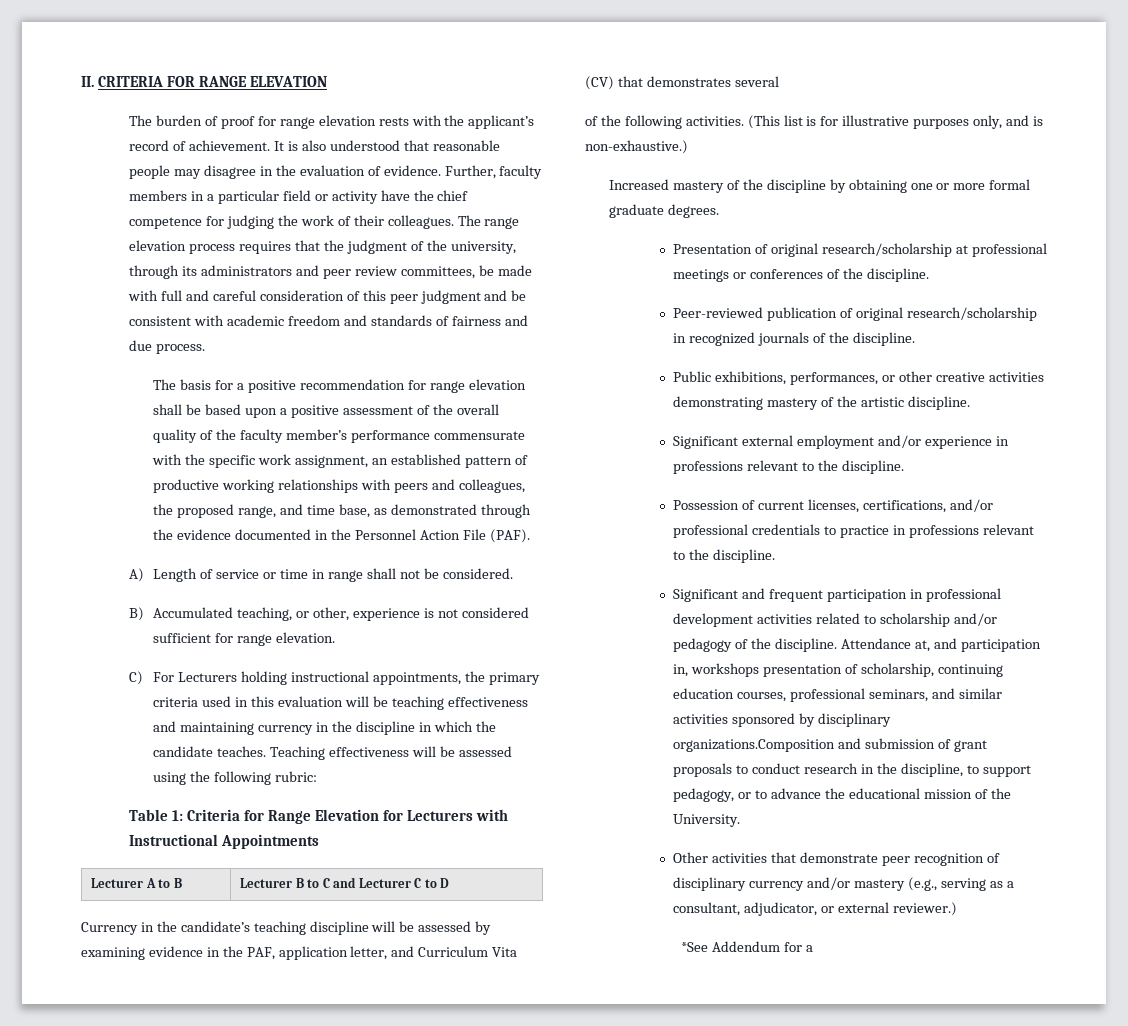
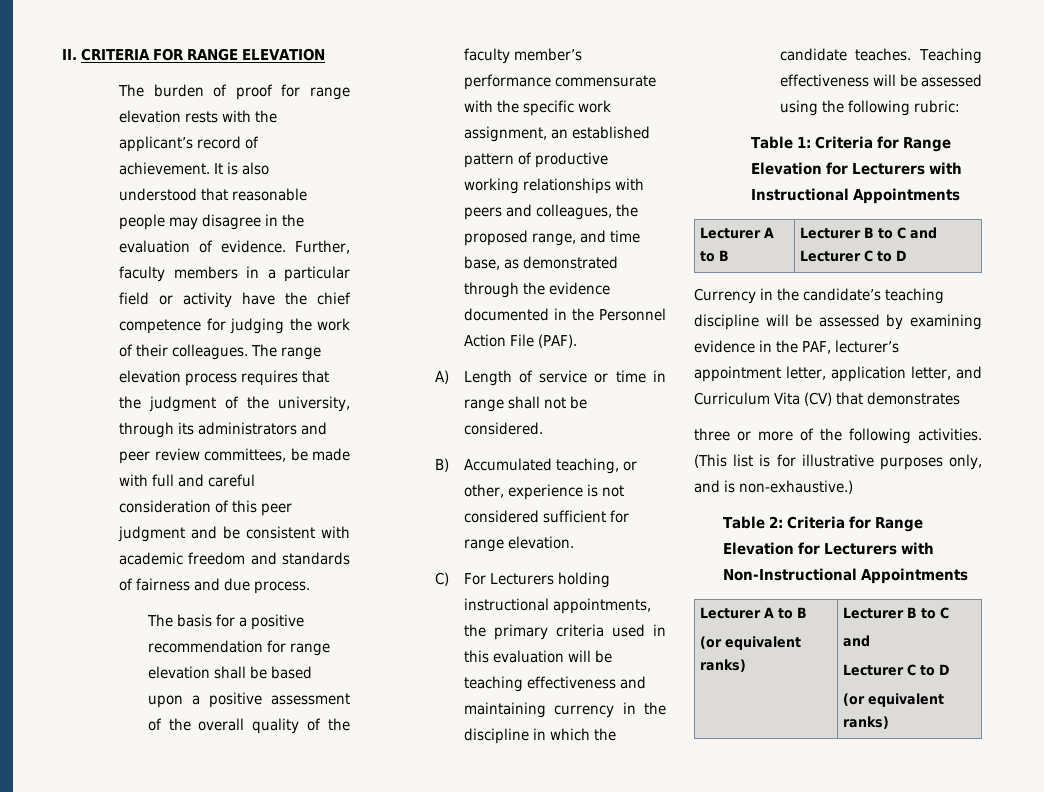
- Currency in the candidate’s teaching discipline will be assessed by examining evidence in the PAF, application letter, and Curriculum Vita (CV) that demonstrates several
- of the following activities.
+ Currency in the candidate’s teaching discipline will be assessed by examining evidence in the PAF, lecturer’s appointment letter, application letter, and Curriculum Vita (CV) that demonstrates
+ three or more of the following activities.
- Increased mastery of the discipline by obtaining one or more formal graduate degrees.
- Presentation of original research/scholarship at professional meetings or conferences of the discipline.
- Peer-reviewed publication of original research/scholarship in recognized journals of the discipline.
- Public exhibitions, performances, or other creative activities demonstrating mastery of the artistic discipline.
- Significant external employment and/or experience in professions relevant to the discipline.
- Possession of current licenses, certifications, and/or professional credentials to practice in professions relevant to the discipline.
- Significant and frequent participation in professional development activities related to scholarship and/or pedagogy of the discipline. Attendance at, and participation in, workshops presentation of scholarship, continuing education courses, professional seminars, and similar activities sponsored by disciplinary organizations.Composition and submission of grant proposals to conduct research in the discipline, to support pedagogy, or to advance the educational mission of the University.
- Other activities that demonstrate peer recognition of disciplinary currency and/or mastery (e.g., serving as a consultant, adjudicator, or external reviewer.)
- *See Addendum for a
+ Table 2: Criteria for Range Elevation for Lecturers with Non-Instructional Appointments
+ Lecturer A to B
+ (or equivalent ranks) | Lecturer B to C
+ and
+ Lecturer C to D
+ (or equivalent ranks)

